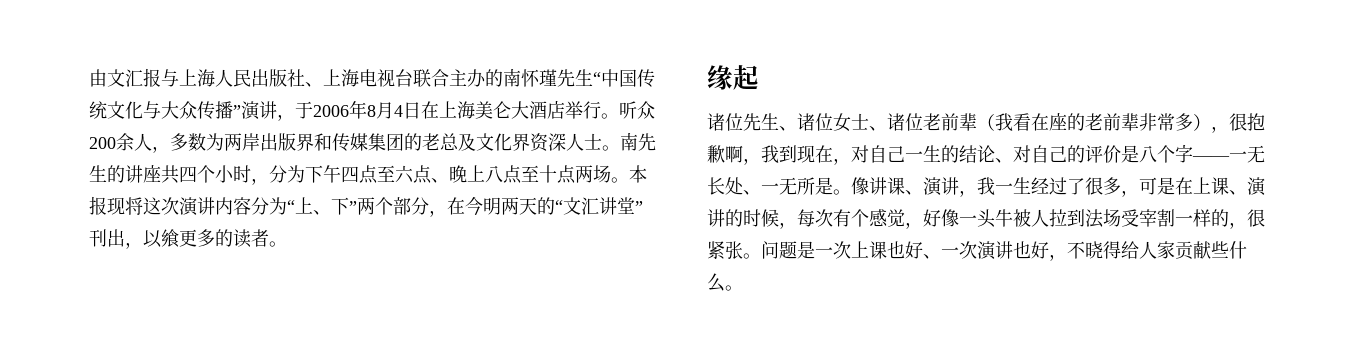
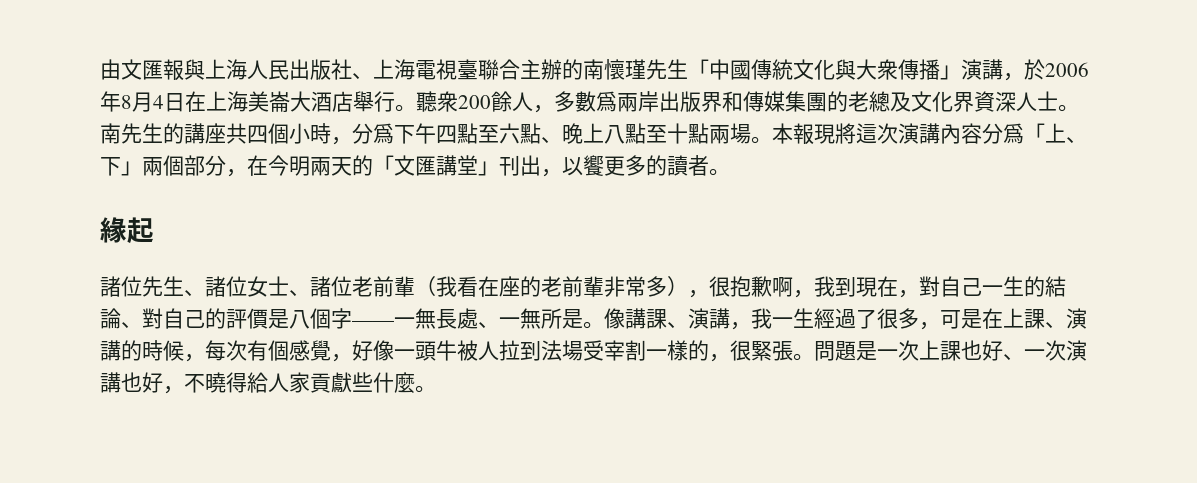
- 由文汇报与上海人民出版社、上海电视台联合主办的南怀瑾先生“中国传统文化与大众传播”演讲，于2006年8月4日在上海美仑大酒店举行。听众200余人，多数为两岸出版界和传媒集团的老总及文化界资深人士。
+ 由文匯報與上海人民出版社、上海電視臺聯合主辦的南懷瑾先生「中國傳統文化與大衆傳播」演講，於2006年8月4日在上海美崙大酒店舉行。聽衆200餘人，多數爲兩岸出版界和傳媒集團的老總及文化界資深人士。
- 南先生的讲座共四个小时，分为下午四点至六点、晚上八点至十点两场。本报现将这次演讲内容分为“上、下”两个部分，在今明两天的“文汇讲堂”刊出，以飨更多的读者。
+ 南先生的講座共四個小時，分爲下午四點至六點、晚上八點至十點兩場。本報現將這次演講內容分爲「上、下」兩個部分，在今明兩天的「文匯講堂」刊出，以饗更多的讀者。
- 缘起
+ 緣起
- 诸位先生、诸位女士、诸位老前辈（我看在座的老前辈非常多），很抱歉啊，我到现在，对自己一生的结论、对自己的评价是八个字——一无长处、一无所是。像讲课、演讲，我一生经过了很多，可是在上课、演讲的时候，每次有个感觉，好像一头牛被人拉到法场受宰割一样的，很紧张。问题是一次上课也好、一次演讲也好，不晓得给人家贡献些什么。
+ 諸位先生、諸位女士、諸位老前輩（我看在座的老前輩非常多），很抱歉啊，我到現在，對自己一生的結論、對自己的評價是八個字——一無長處、一無所是。像講課、演講，我一生經過了很多，可是在上課、演講的時候，每次有個感覺，好像一頭牛被人拉到法場受宰割一樣的，很緊張。問題是一次上課也好、一次演講也好，不曉得給人家貢獻些什麼。

